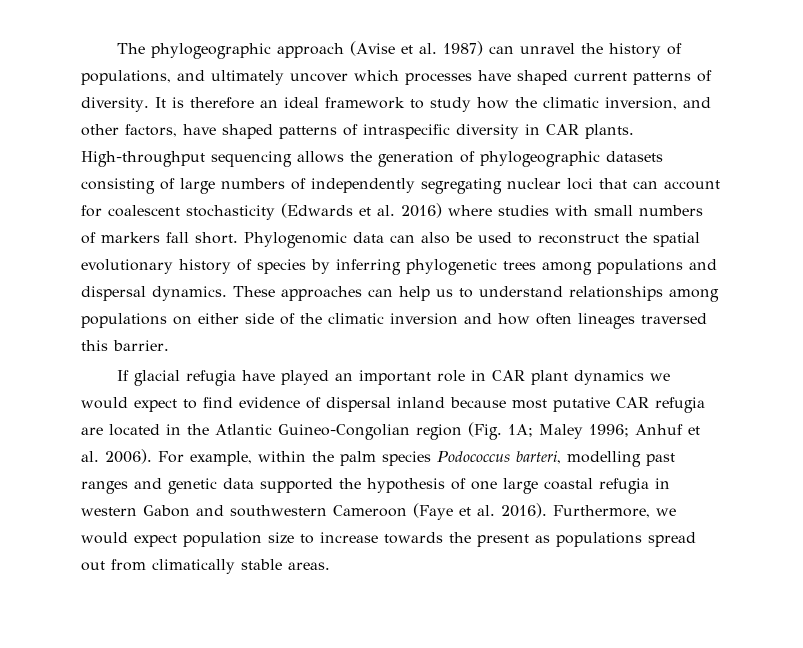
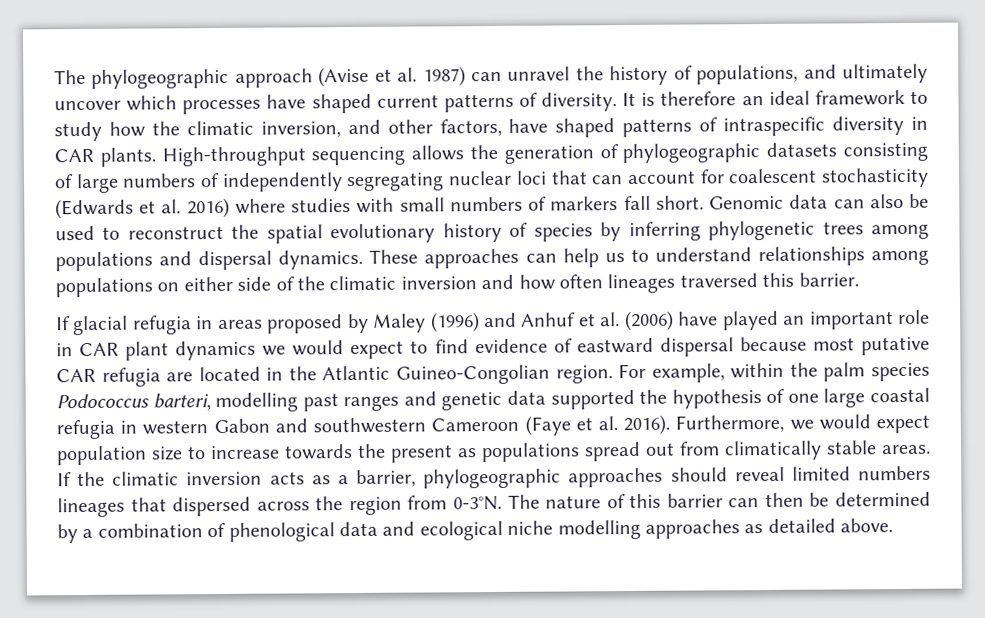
- Phylogenomic data can also be used to reconstruct the spatial evolutionary history of species by inferring phylogenetic trees among populations and dispersal dynamics.
+ Genomic data can also be used to reconstruct the spatial evolutionary history of species by inferring phylogenetic trees among populations and dispersal dynamics.
- If glacial refugia have played an important role in CAR plant dynamics we would expect to find evidence of dispersal inland because most putative CAR refugia are located in the Atlantic Guineo-Congolian region (Fig. 1A; Maley 1996; Anhuf et al. 2006).
+ If glacial refugia in areas proposed by Maley (1996) and Anhuf et al. (2006) have played an important role in CAR plant dynamics we would expect to find evidence of eastward dispersal because most putative CAR refugia are located in the Atlantic Guineo-Congolian region.
+ If the climatic inversion acts as a barrier, phylogeographic approaches should reveal limited numbers lineages that dispersed across the region from 0-3°N. The nature of this barrier can then be determined by a combination of phenological data and ecological niche modelling approaches as detailed above.

